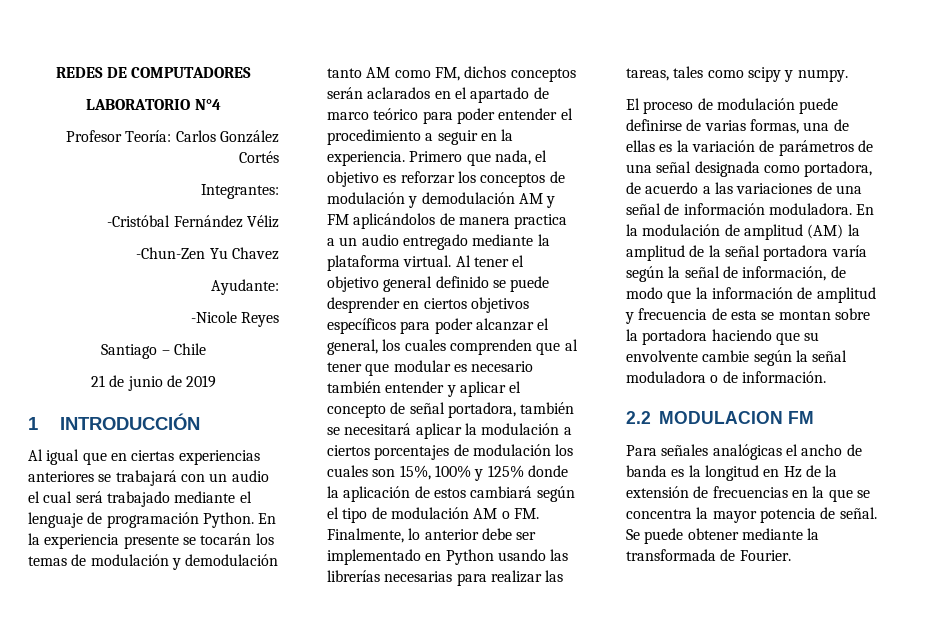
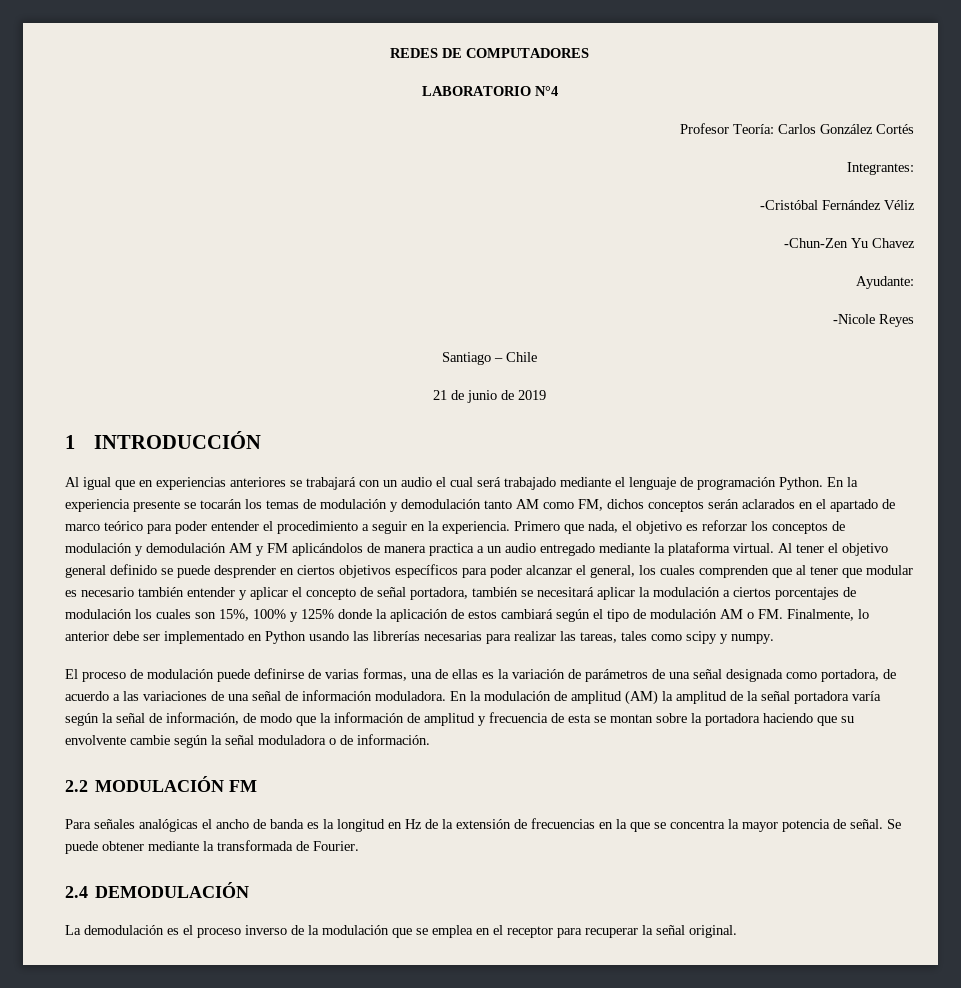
- Al igual que en ciertas experiencias anteriores se trabajará con un audio el cual será trabajado mediante el lenguaje de programación Python.
+ Al igual que en experiencias anteriores se trabajará con un audio el cual será trabajado mediante el lenguaje de programación Python.
- 2.2 MODULACION FM
+ 2.2 MODULACIÓN FM
+ 2.4 DEMODULACIÓN
+ La demodulación es el proceso inverso de la modulación que se emplea en el receptor para recuperar la señal original.

